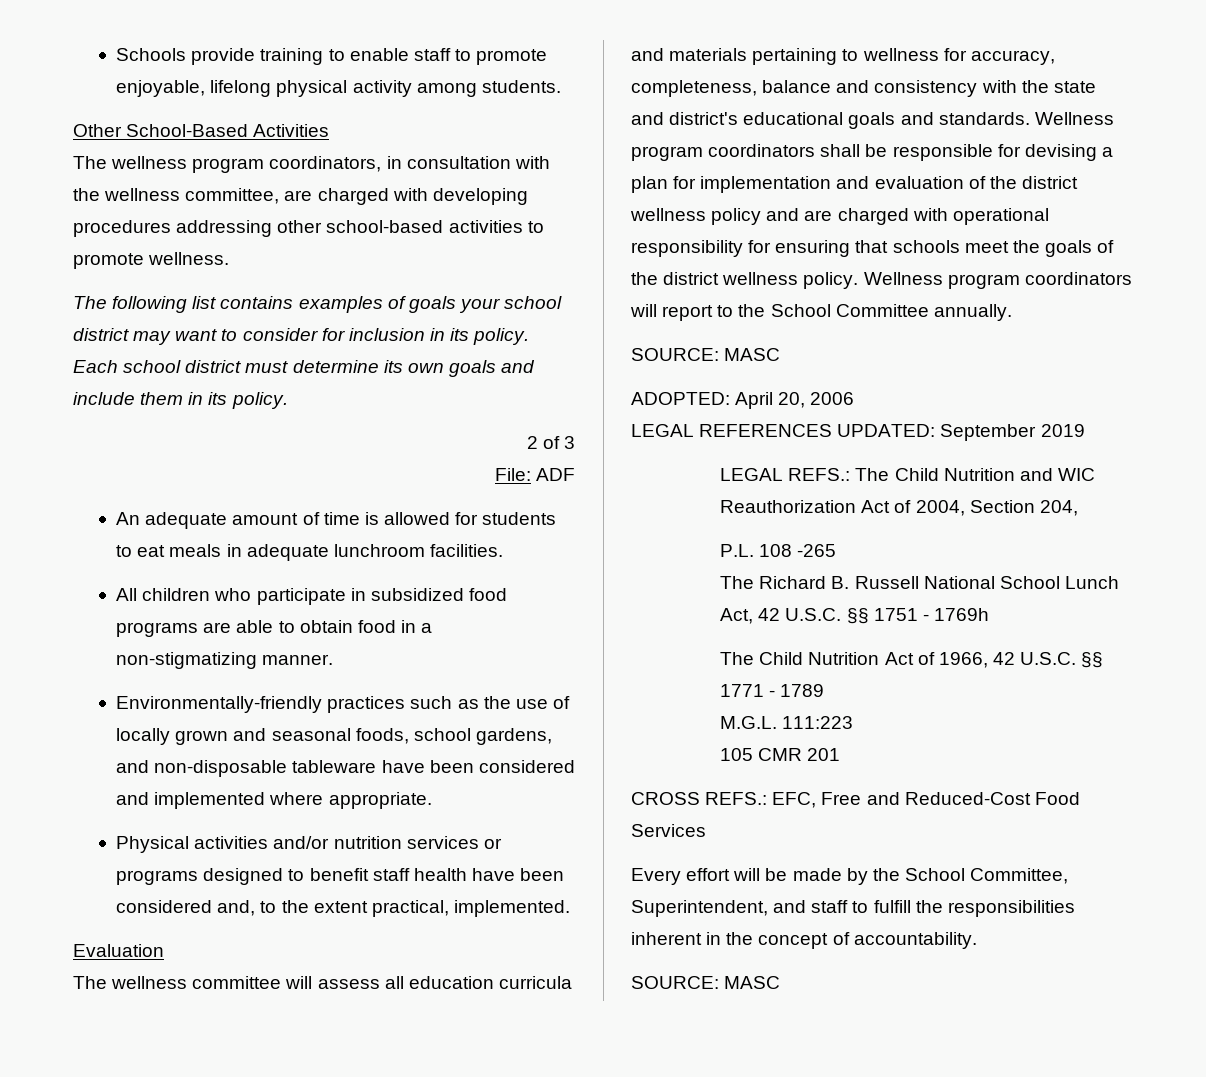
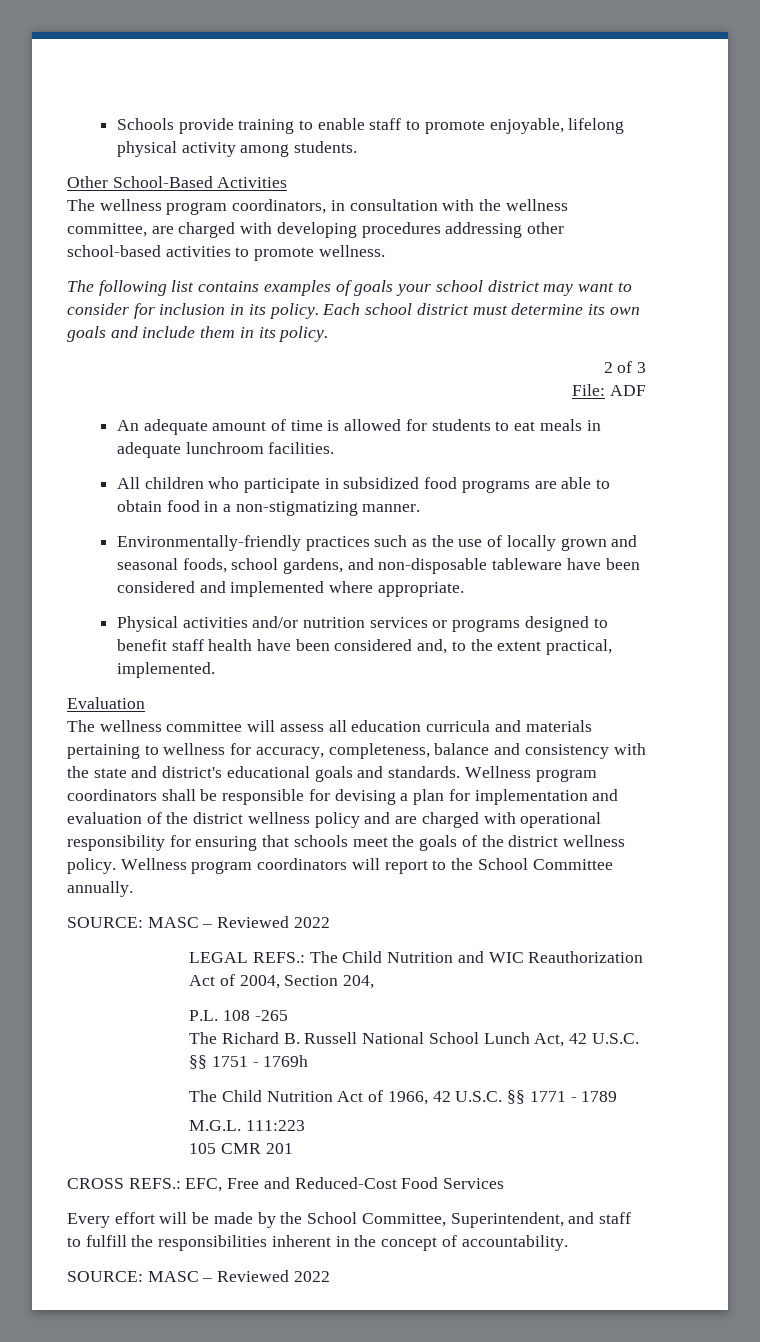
  Wellness program coordinators will report to the School Committee annually.
- SOURCE: MASC
- ADOPTED: April 20, 2006
- LEGAL REFERENCES UPDATED: September 2019
+ SOURCE: MASC – Reviewed 2022
  Every effort will be made by the School Committee, Superintendent, and staff to fulfill the responsibilities inherent in the concept of accountability.
- SOURCE: MASC
+ SOURCE: MASC – Reviewed 2022

